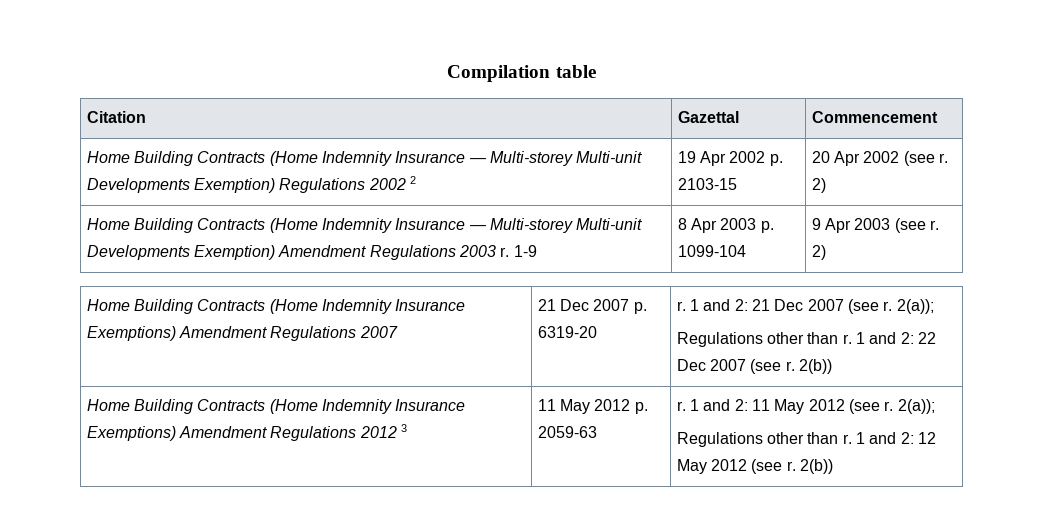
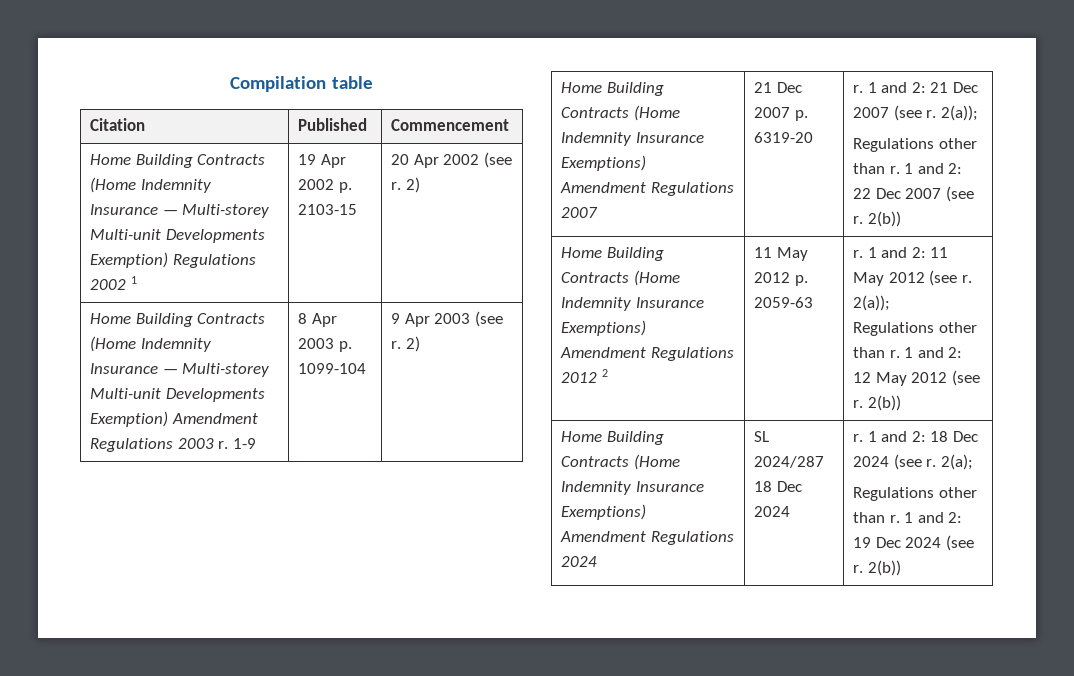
- Citation | Gazettal | Commencement
+ Citation | Published | Commencement
- Home Building Contracts (Home Indemnity Insurance — Multi-storey Multi-unit Developments Exemption) Regulations 2002 2 | 19 Apr 2002 p. 2103-15 | 20 Apr 2002 (see r. 2)
+ Home Building Contracts (Home Indemnity Insurance — Multi-storey Multi-unit Developments Exemption) Regulations 2002 1 | 19 Apr 2002 p. 2103-15 | 20 Apr 2002 (see r. 2)
- Home Building Contracts (Home Indemnity Insurance Exemptions) Amendment Regulations 2012 3 | 11 May 2012 p. 2059-63 | r. 1 and 2: 11 May 2012 (see r. 2(a));
+ Home Building Contracts (Home Indemnity Insurance Exemptions) Amendment Regulations 2012 2 | 11 May 2012 p. 2059-63 | r. 1 and 2: 11 May 2012 (see r. 2(a));
+ Home Building Contracts (Home Indemnity Insurance Exemptions) Amendment Regulations 2024 | SL 2024/287 18 Dec 2024 | r. 1 and 2: 18 Dec 2024 (see r. 2(a);
+ Regulations other than r. 1 and 2: 19 Dec 2024 (see r. 2(b))

